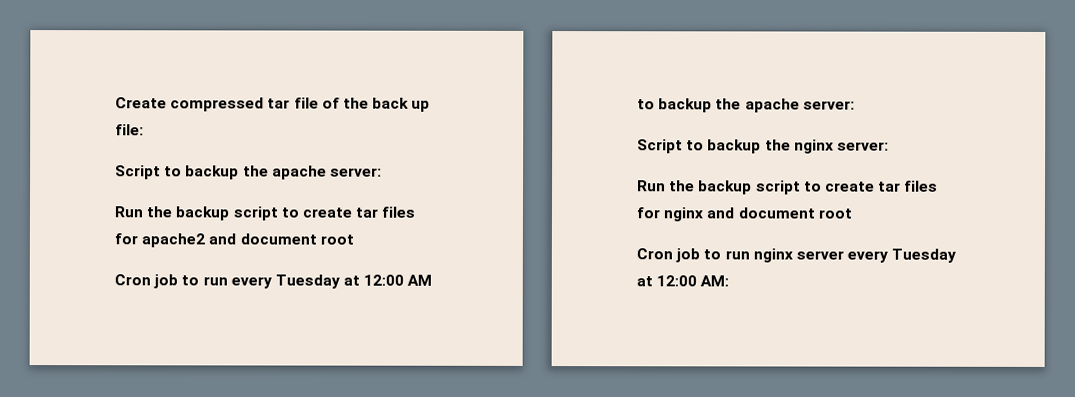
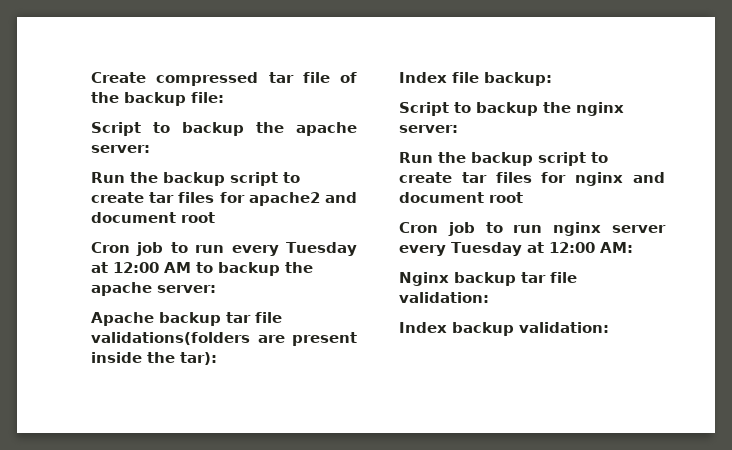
- Create compressed tar file of the back up file:
+ Create compressed tar file of the backup file:
+ Apache backup tar file validations(folders are present inside the tar):
+ Index file backup:
+ Nginx backup tar file validation:
+ Index backup validation:

